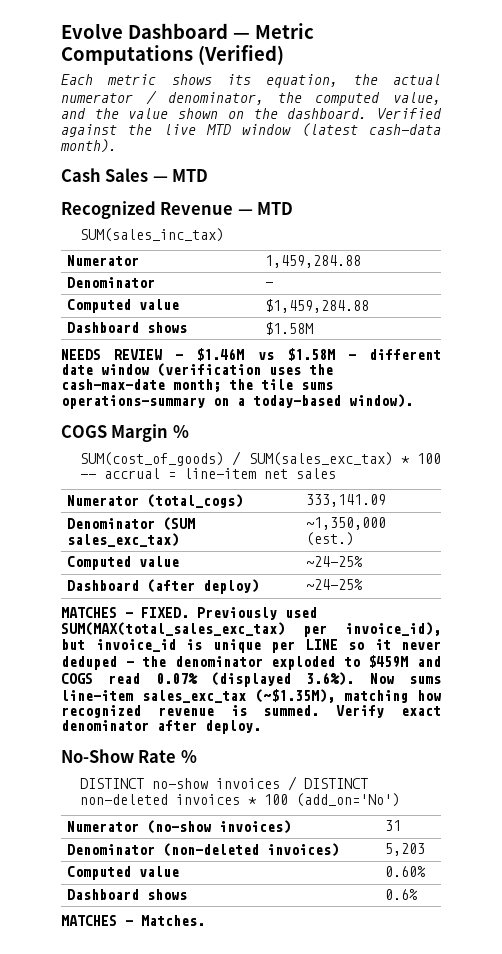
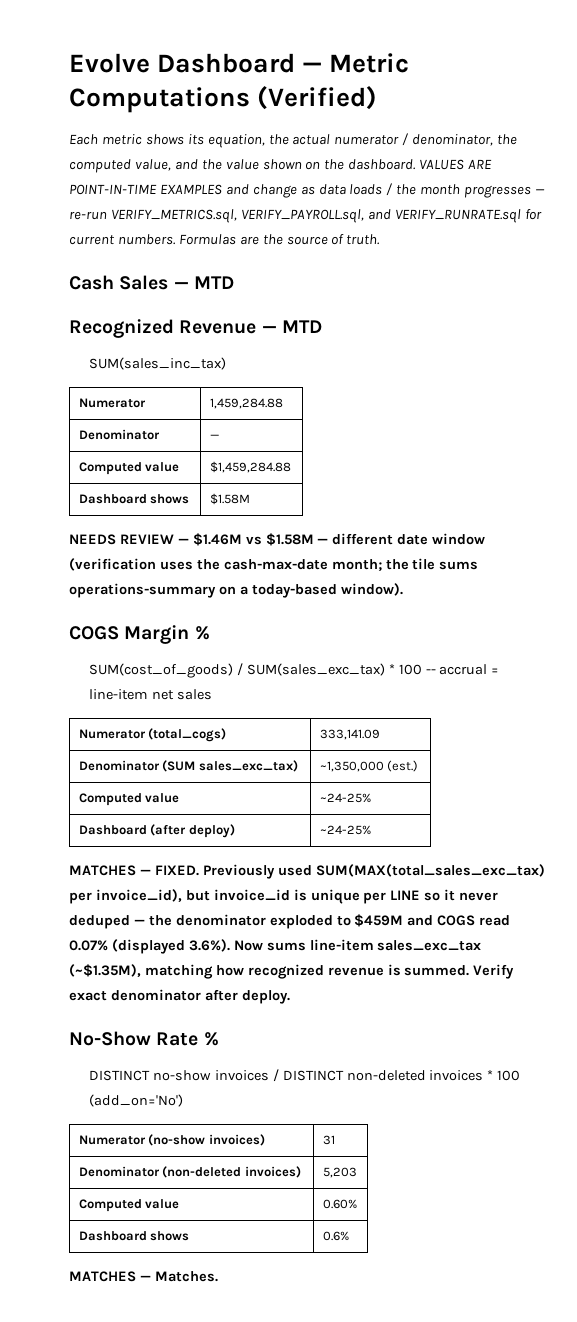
- Verified against the live MTD window (latest cash-data month).
+ VALUES ARE POINT-IN-TIME EXAMPLES and change as data loads / the month progresses — re-run VERIFY_METRICS.sql, VERIFY_PAYROLL.sql, and VERIFY_RUNRATE.sql for current numbers. Formulas are the source of truth.

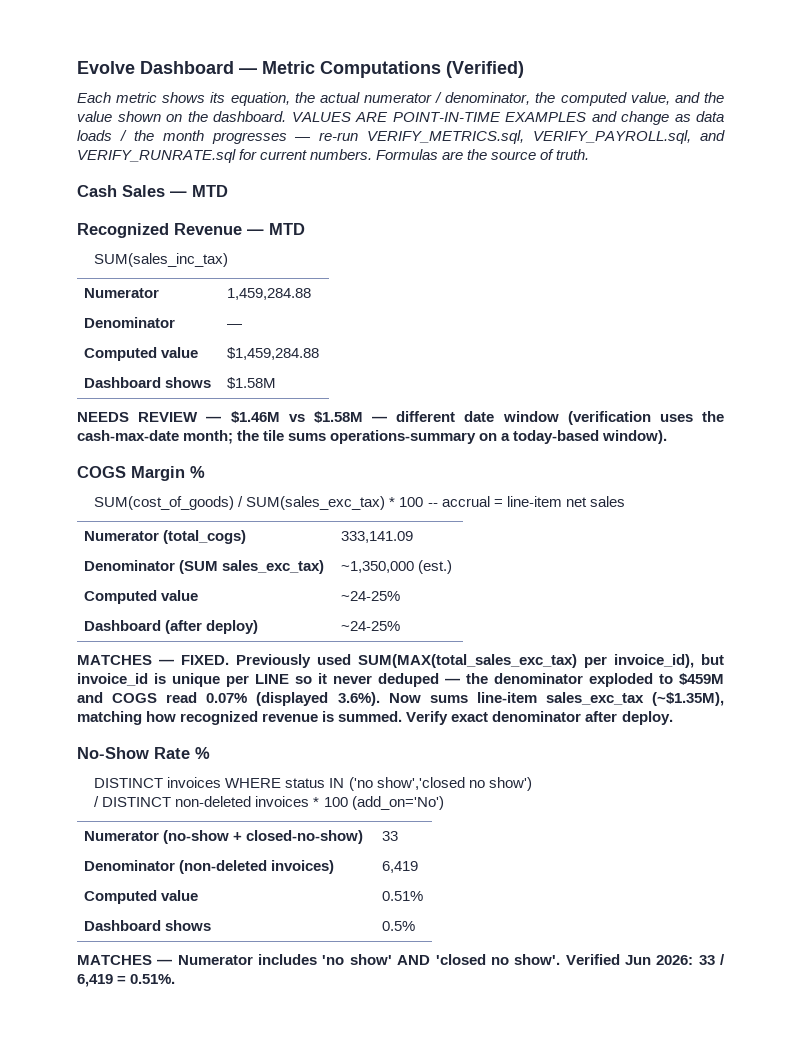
- DISTINCT no-show invoices / DISTINCT non-deleted invoices * 100 (add_on='No')
+ DISTINCT invoices WHERE status IN ('no show','closed no show')
+ / DISTINCT non-deleted invoices * 100 (add_on='No')
- Numerator (no-show invoices) | 31
+ Numerator (no-show + closed-no-show) | 33
- Denominator (non-deleted invoices) | 5,203
- Computed value | 0.60%
- Dashboard shows | 0.6%
- MATCHES — Matches.
+ Denominator (non-deleted invoices) | 6,419
+ Computed value | 0.51%
+ Dashboard shows | 0.5%
+ MATCHES — Numerator includes 'no show' AND 'closed no show'. Verified Jun 2026: 33 / 6,419 = 0.51%.

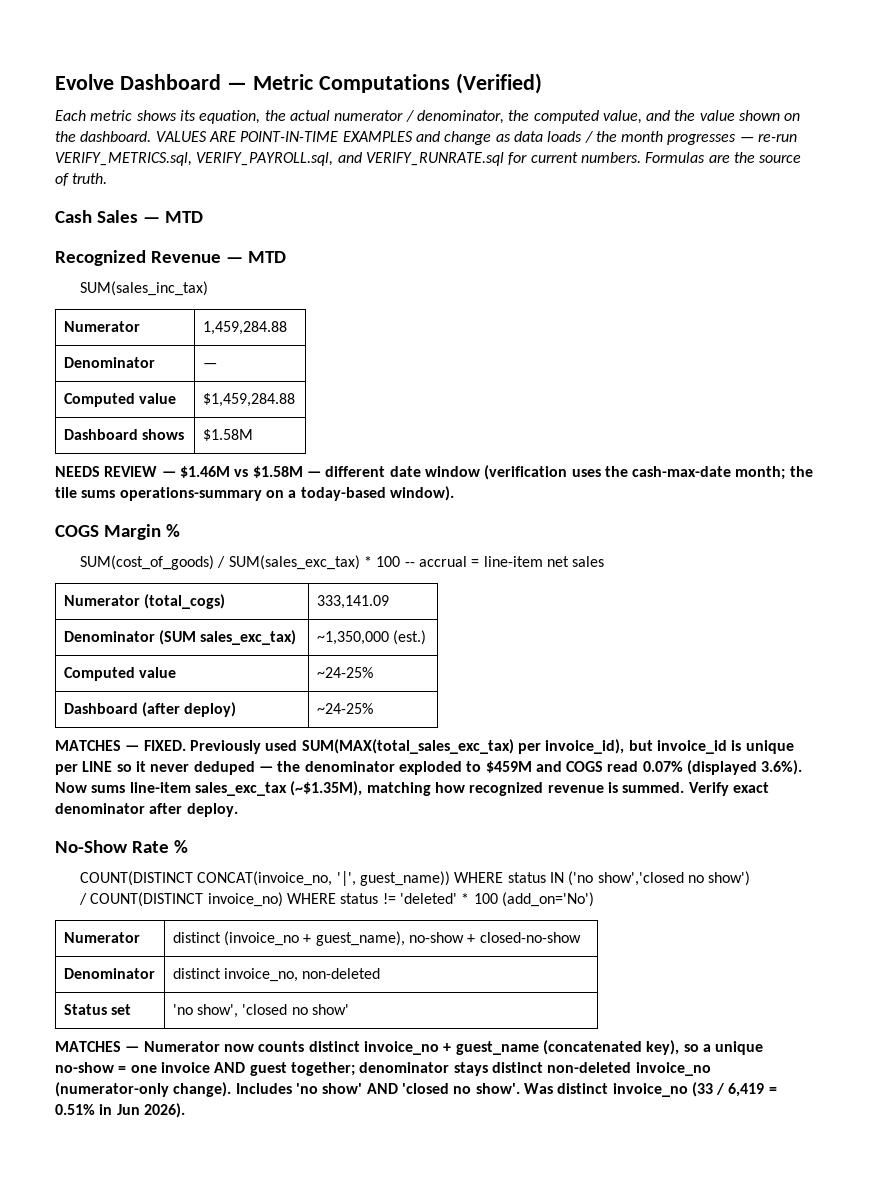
- DISTINCT invoices WHERE status IN ('no show','closed no show')
+ COUNT(DISTINCT CONCAT(invoice_no, '|', guest_name)) WHERE status IN ('no show','closed no show')
- / DISTINCT non-deleted invoices * 100 (add_on='No')
- Numerator (no-show + closed-no-show) | 33
- Denominator (non-deleted invoices) | 6,419
- Computed value | 0.51%
- Dashboard shows | 0.5%
- MATCHES — Numerator includes 'no show' AND 'closed no show'.
+ / COUNT(DISTINCT invoice_no) WHERE status != 'deleted' * 100 (add_on='No')
+ Numerator | distinct (invoice_no + guest_name), no-show + closed-no-show
+ Denominator | distinct invoice_no, non-deleted
+ Status set | 'no show', 'closed no show'
+ MATCHES — Numerator now counts distinct invoice_no + guest_name (concatenated key), so a unique no-show = one invoice AND guest together; denominator stays distinct non-deleted invoice_no (numerator-only change). Includes 'no show' AND 'closed no show'.
- Verified Jun 2026: 33 / 6,419 = 0.51%.
+ Was distinct invoice_no (33 / 6,419 = 0.51% in Jun 2026).

